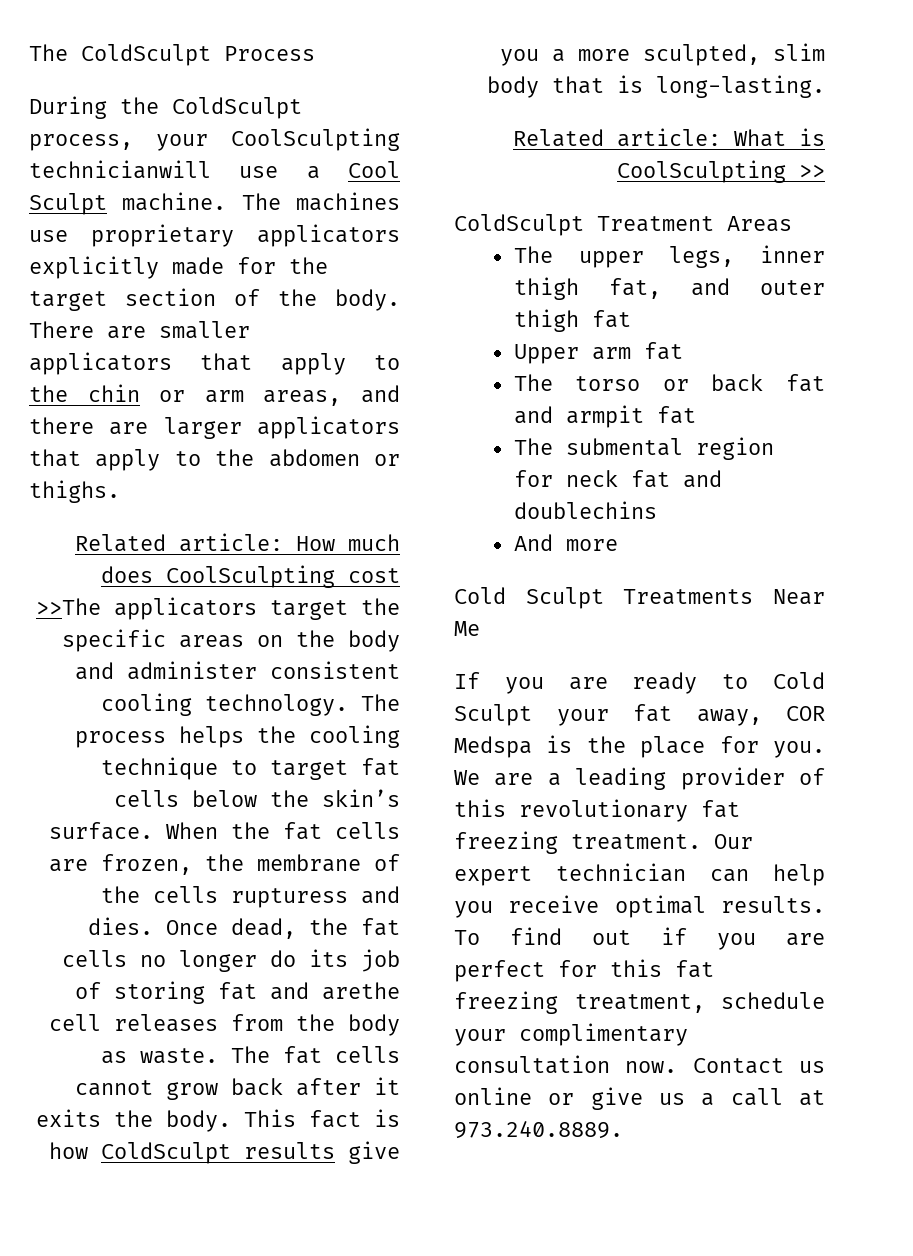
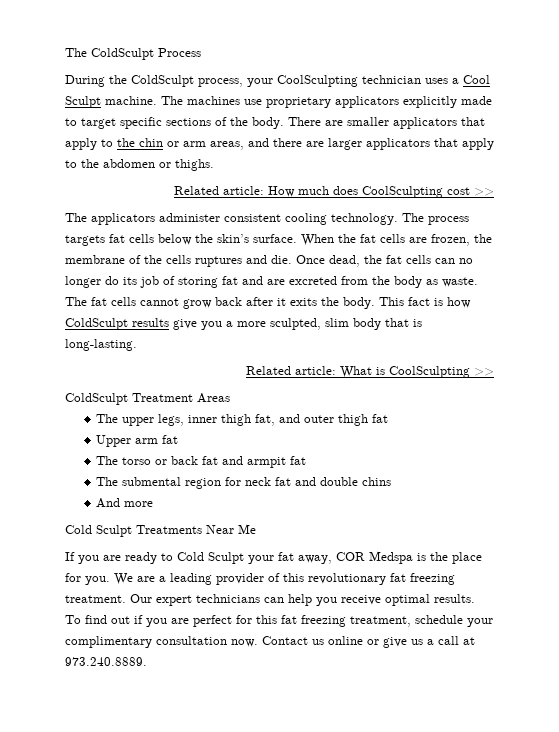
- During the ColdSculpt process, your CoolSculpting technicianwill use a Cool Sculpt machine.
+ During the ColdSculpt process, your CoolSculpting technician uses a Cool Sculpt machine.
- The machines use proprietary applicators explicitly made for the target section of the body.
+ The machines use proprietary applicators explicitly made to target specific sections of the body.
- Related article: How much does CoolSculpting cost >>The applicators target the specific areas on the body and administer consistent cooling technology.
+ Related article: How much does CoolSculpting cost >>
+ The applicators administer consistent cooling technology.
- The process helps the cooling technique to target fat cells below the skin’s surface.
+ The process targets fat cells below the skin’s surface.
- When the fat cells are frozen, the membrane of the cells rupturess and dies.
+ When the fat cells are frozen, the membrane of the cells ruptures and die.
- Once dead, the fat cells no longer do its job of storing fat and arethe cell releases from the body as waste.
+ Once dead, the fat cells can no longer do its job of storing fat and are excreted from the body as waste.
- The submental region for neck fat and doublechins
+ The submental region for neck fat and double chins
- Our expert technician can help you receive optimal results.
+ Our expert technicians can help you receive optimal results.

